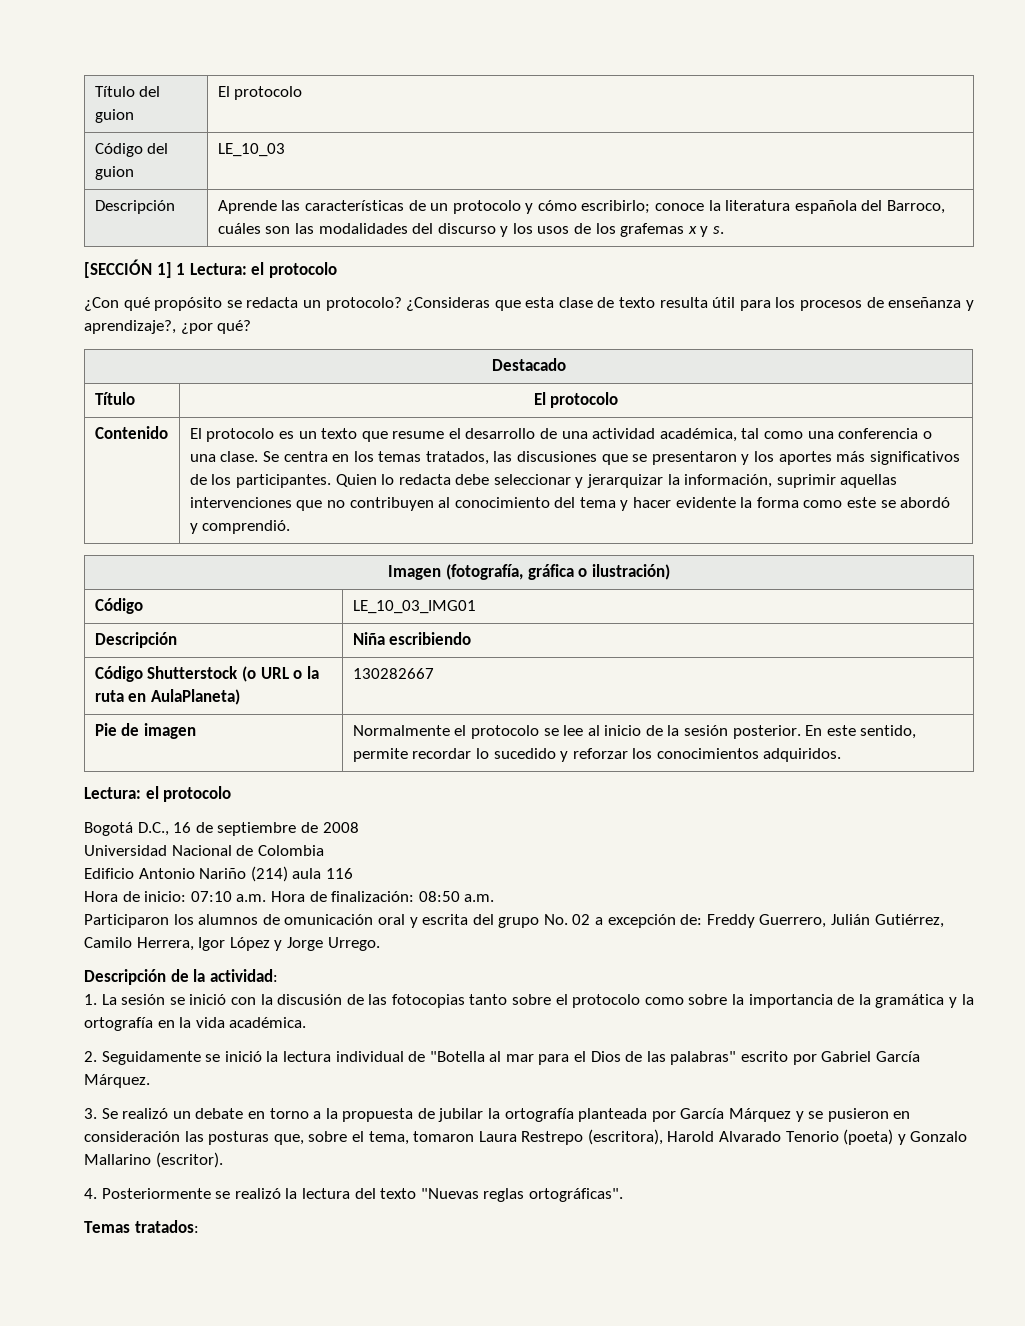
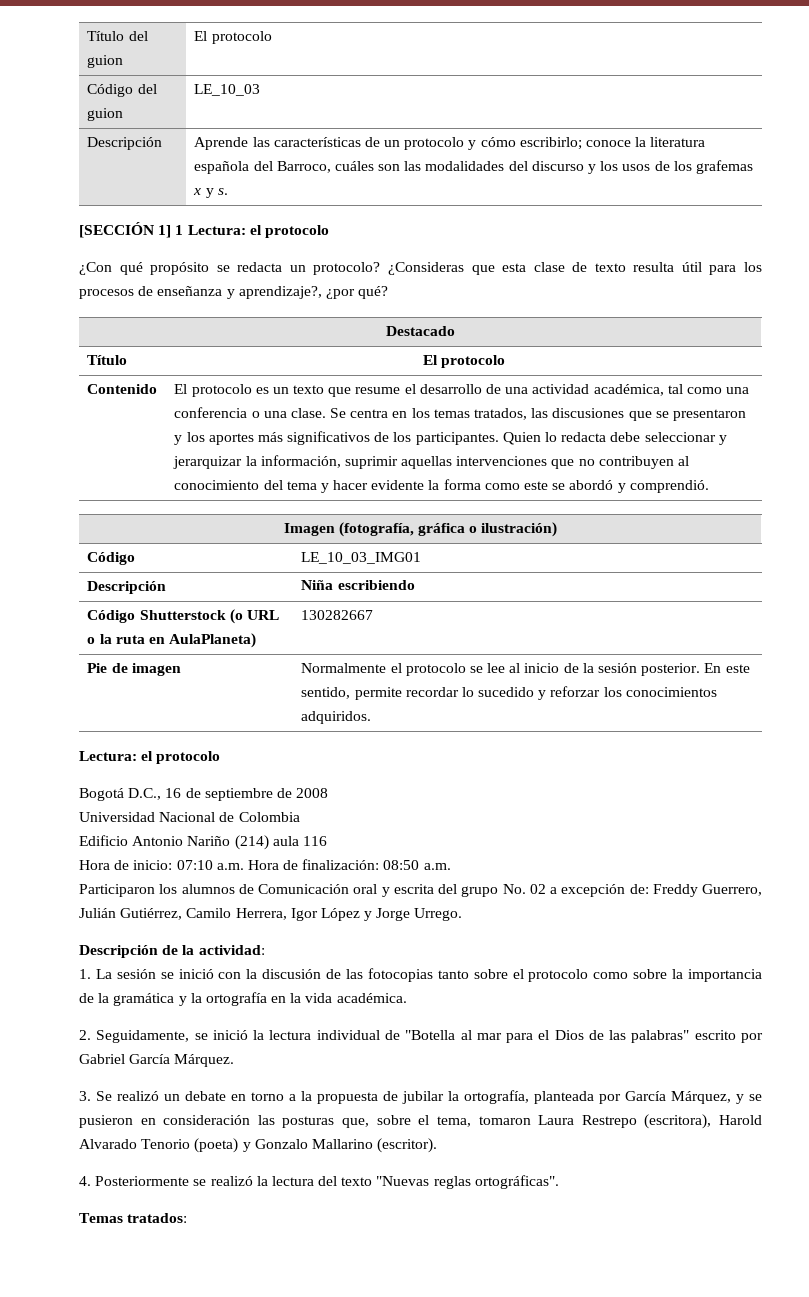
- Participaron los alumnos de omunicación oral y escrita del grupo No. 02 a excepción de: Freddy Guerrero, Julián Gutiérrez, Camilo Herrera, Igor López y Jorge Urrego.
+ Participaron los alumnos de Comunicación oral y escrita del grupo No. 02 a excepción de: Freddy Guerrero, Julián Gutiérrez, Camilo Herrera, Igor López y Jorge Urrego.
- 2. Seguidamente se inició la lectura individual de "Botella al mar para el Dios de las palabras" escrito por Gabriel García Márquez.
+ 2. Seguidamente, se inició la lectura individual de "Botella al mar para el Dios de las palabras" escrito por Gabriel García Márquez.
- 3. Se realizó un debate en torno a la propuesta de jubilar la ortografía planteada por García Márquez y se pusieron en consideración las posturas que, sobre el tema, tomaron Laura Restrepo (escritora), Harold Alvarado Tenorio (poeta) y Gonzalo Mallarino (escritor).
+ 3. Se realizó un debate en torno a la propuesta de jubilar la ortografía, planteada por García Márquez, y se pusieron en consideración las posturas que, sobre el tema, tomaron Laura Restrepo (escritora), Harold Alvarado Tenorio (poeta) y Gonzalo Mallarino (escritor).

